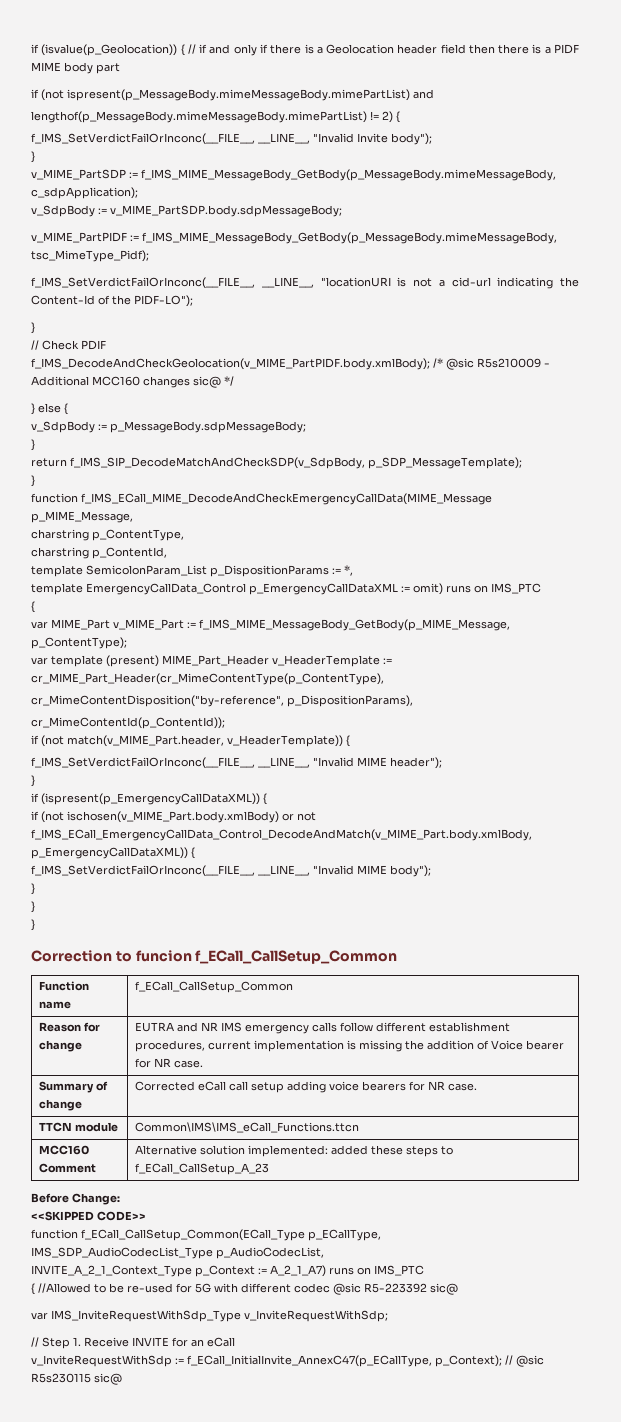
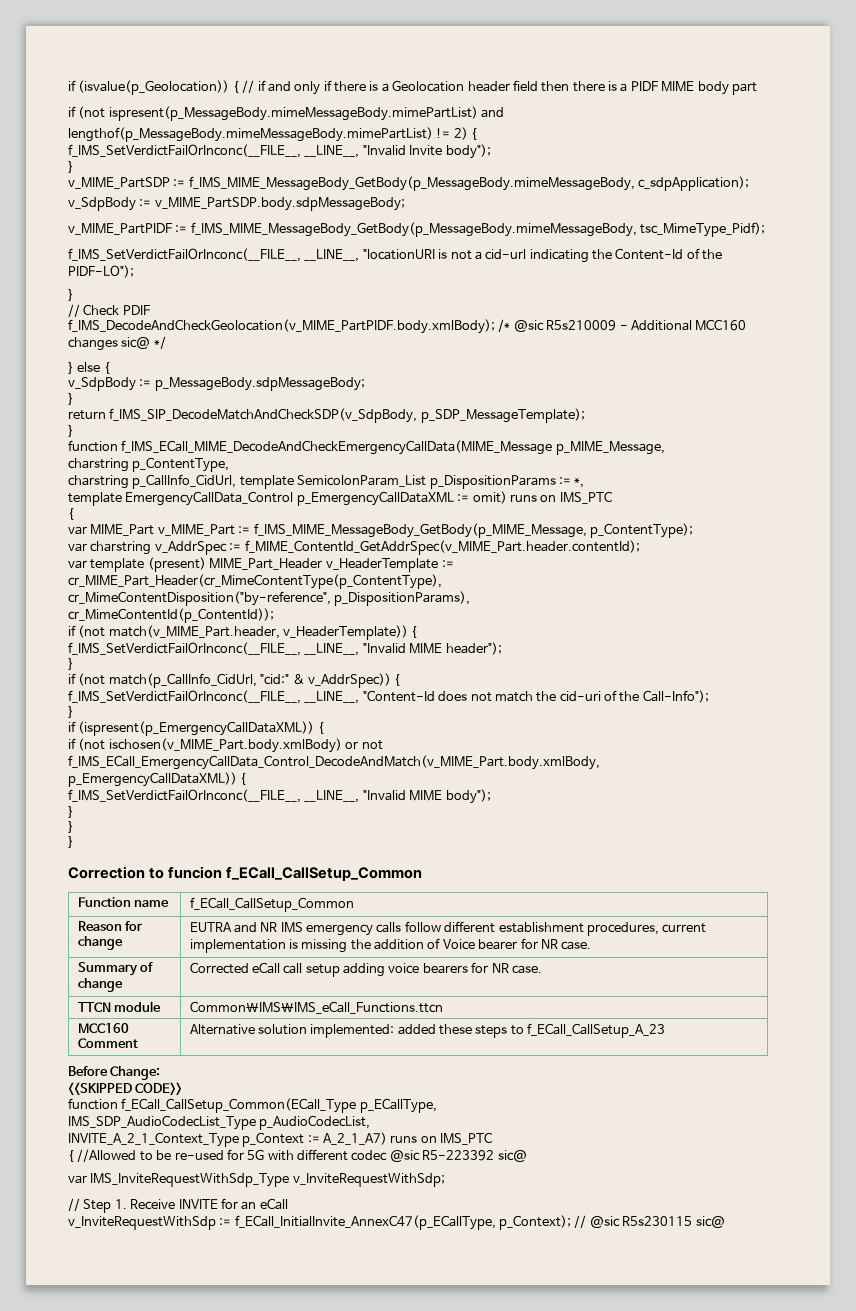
- charstring p_ContentId,
- template SemicolonParam_List p_DispositionParams := *,
+ charstring p_CallInfo_CidUrl, template SemicolonParam_List p_DispositionParams := *,
+ var charstring v_AddrSpec := f_MIME_ContentId_GetAddrSpec(v_MIME_Part.header.contentId);
+ if (not match(p_CallInfo_CidUrl, "cid:" & v_AddrSpec)) {
+ f_IMS_SetVerdictFailOrInconc(__FILE__, __LINE__, "Content-Id does not match the cid-uri of the Call-Info");
+ }

